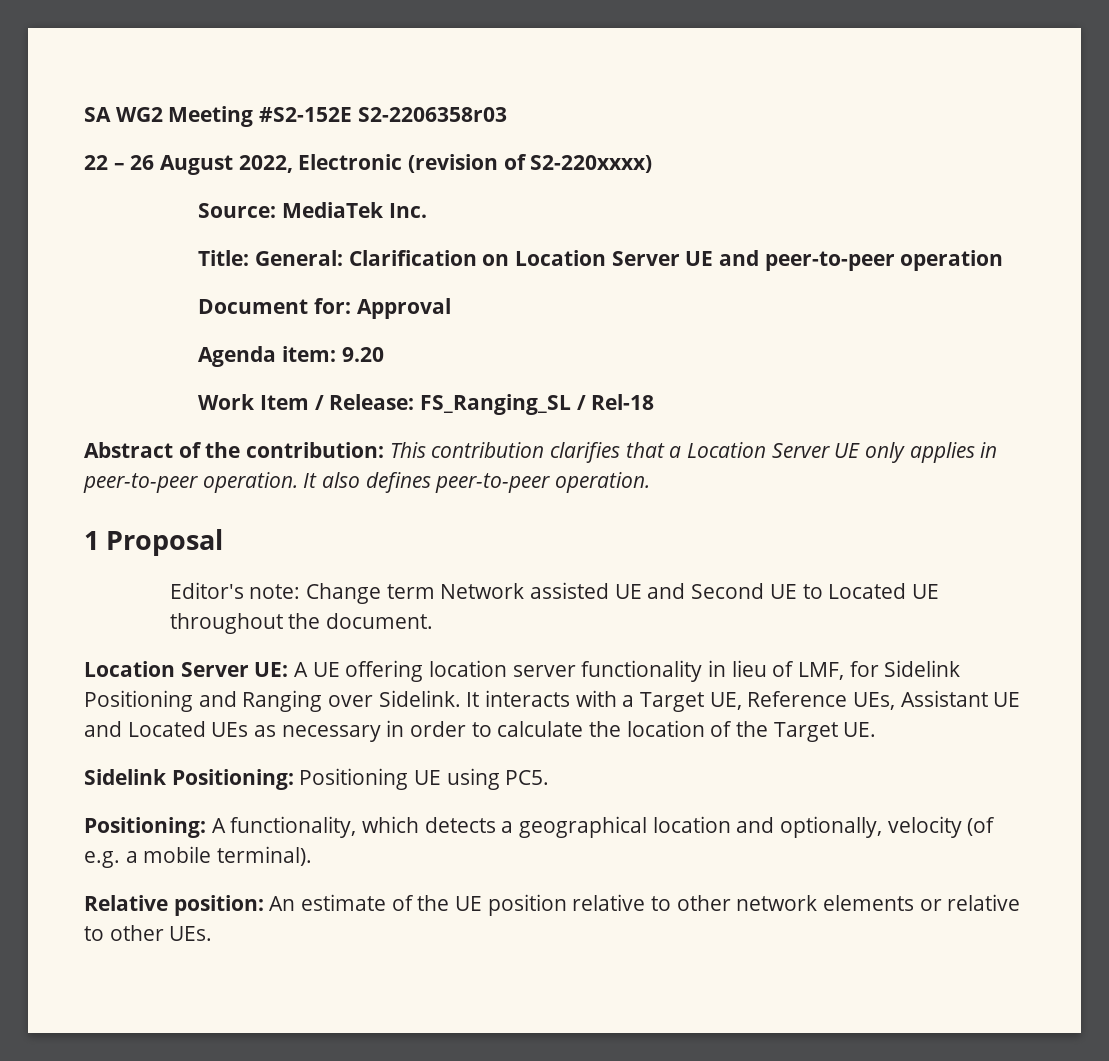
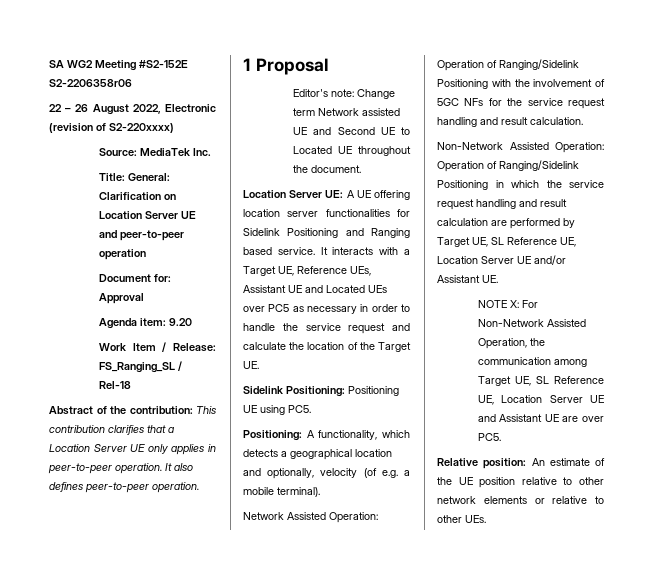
- SA WG2 Meeting #S2-152E S2-2206358r03
+ SA WG2 Meeting #S2-152E S2-2206358r06
- Location Server UE: A UE offering location server functionality in lieu of LMF, for Sidelink Positioning and Ranging over Sidelink.
+ Location Server UE: A UE offering location server functionalities for Sidelink Positioning and Ranging based service.
- It interacts with a Target UE, Reference UEs, Assistant UE and Located UEs as necessary in order to calculate the location of the Target UE.
+ It interacts with a Target UE, Reference UEs, Assistant UE and Located UEs over PC5 as necessary in order to handle the service request and calculate the location of the Target UE.
+ Network Assisted Operation: Operation of Ranging/Sidelink Positioning with the involvement of 5GC NFs for the service request handling and result calculation.
+ Non-Network Assisted Operation: Operation of Ranging/Sidelink Positioning in which the service request handling and result calculation are performed by Target UE, SL Reference UE, Location Server UE and/or Assistant UE.
+ NOTE X: For Non-Network Assisted Operation, the communication among Target UE, SL Reference UE, Location Server UE and Assistant UE are over PC5.

